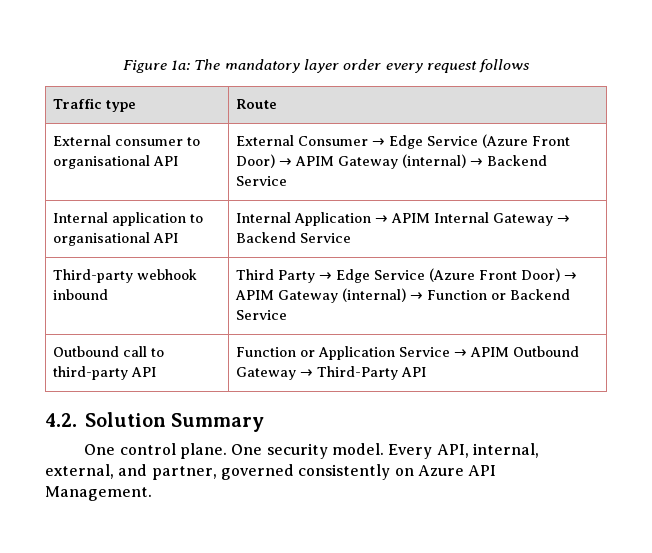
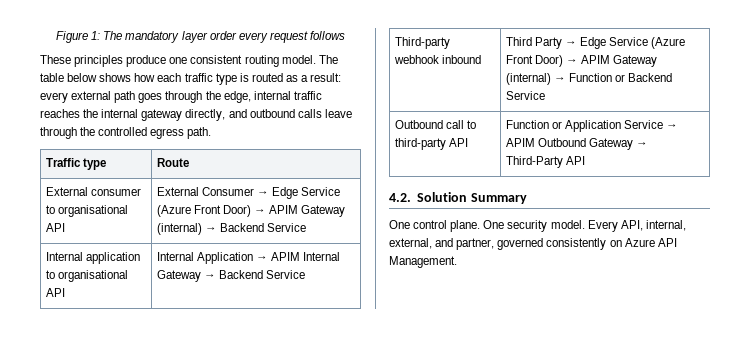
- Figure 1a: The mandatory layer order every request follows
+ Figure 1: The mandatory layer order every request follows
+ These principles produce one consistent routing model. The table below shows how each traffic type is routed as a result: every external path goes through the edge, internal traffic reaches the internal gateway directly, and outbound calls leave through the controlled egress path.

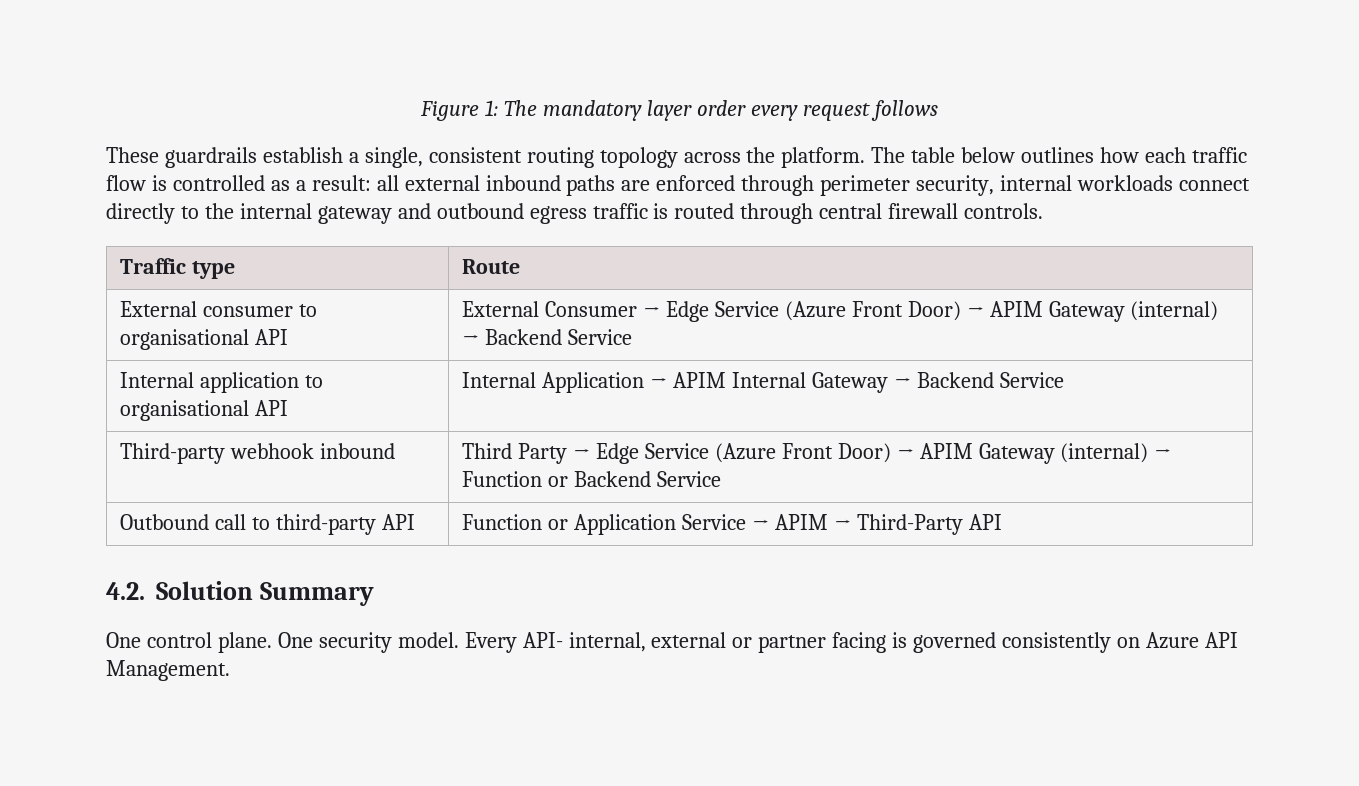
- These principles produce one consistent routing model.
+ These guardrails establish a single, consistent routing topology across the platform.
- The table below shows how each traffic type is routed as a result: every external path goes through the edge, internal traffic reaches the internal gateway directly, and outbound calls leave through the controlled egress path.
+ The table below outlines how each traffic flow is controlled as a result: all external inbound paths are enforced through perimeter security, internal workloads connect directly to the internal gateway and outbound egress traffic is routed through central firewall controls.
- Outbound call to third-party API | Function or Application Service → APIM Outbound Gateway → Third-Party API
+ Outbound call to third-party API | Function or Application Service → APIM → Third-Party API
- Every API, internal, external, and partner, governed consistently on Azure API Management.
+ Every API- internal, external or partner facing is governed consistently on Azure API Management.

